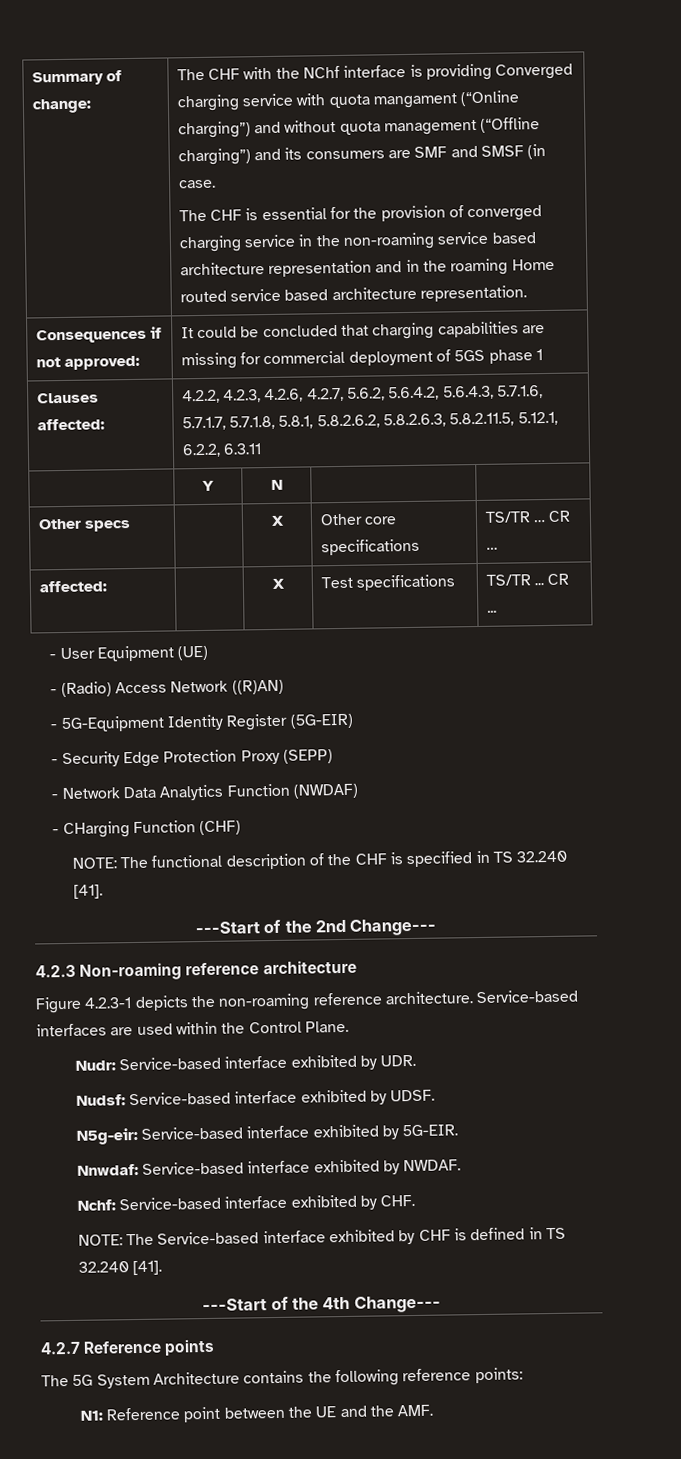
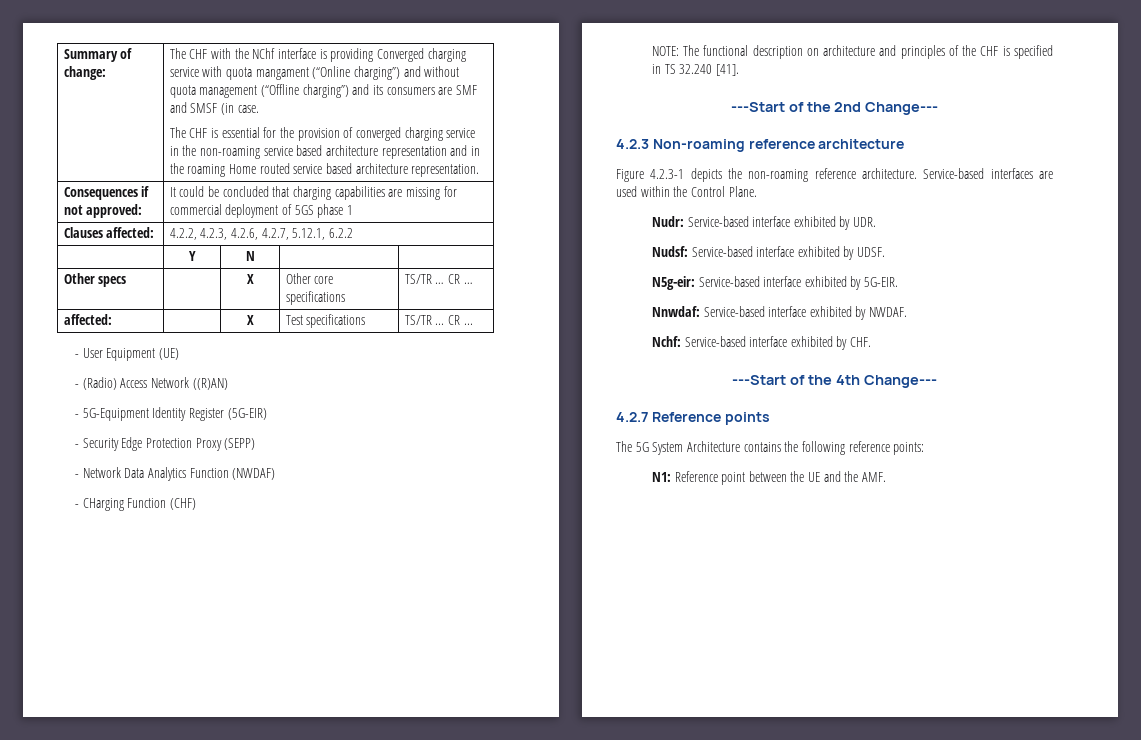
- Clauses affected: | 4.2.2, 4.2.3, 4.2.6, 4.2.7, 5.6.2, 5.6.4.2, 5.6.4.3, 5.7.1.6, 5.7.1.7, 5.7.1.8, 5.8.1, 5.8.2.6.2, 5.8.2.6.3, 5.8.2.11.5, 5.12.1, 6.2.2, 6.3.11
+ Clauses affected: | 4.2.2, 4.2.3, 4.2.6, 4.2.7, 5.12.1, 6.2.2
- NOTE: The functional description of the CHF is specified in TS 32.240 [41].
+ NOTE: The functional description on architecture and principles of the CHF is specified in TS 32.240 [41].
- NOTE: The Service-based interface exhibited by CHF is defined in TS 32.240 [41].

